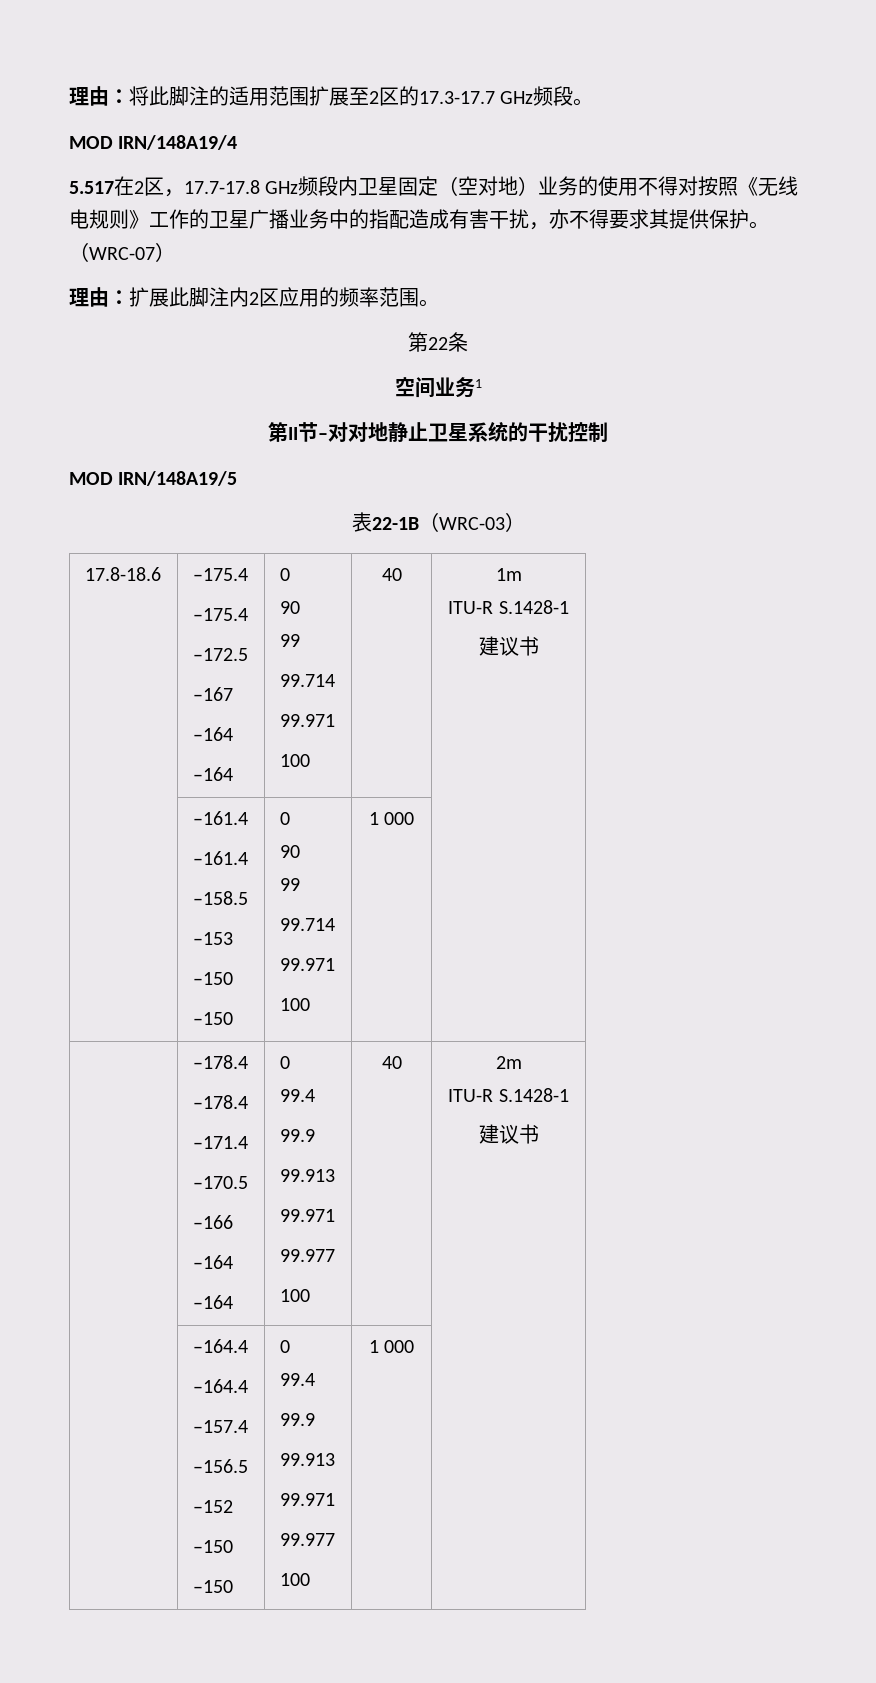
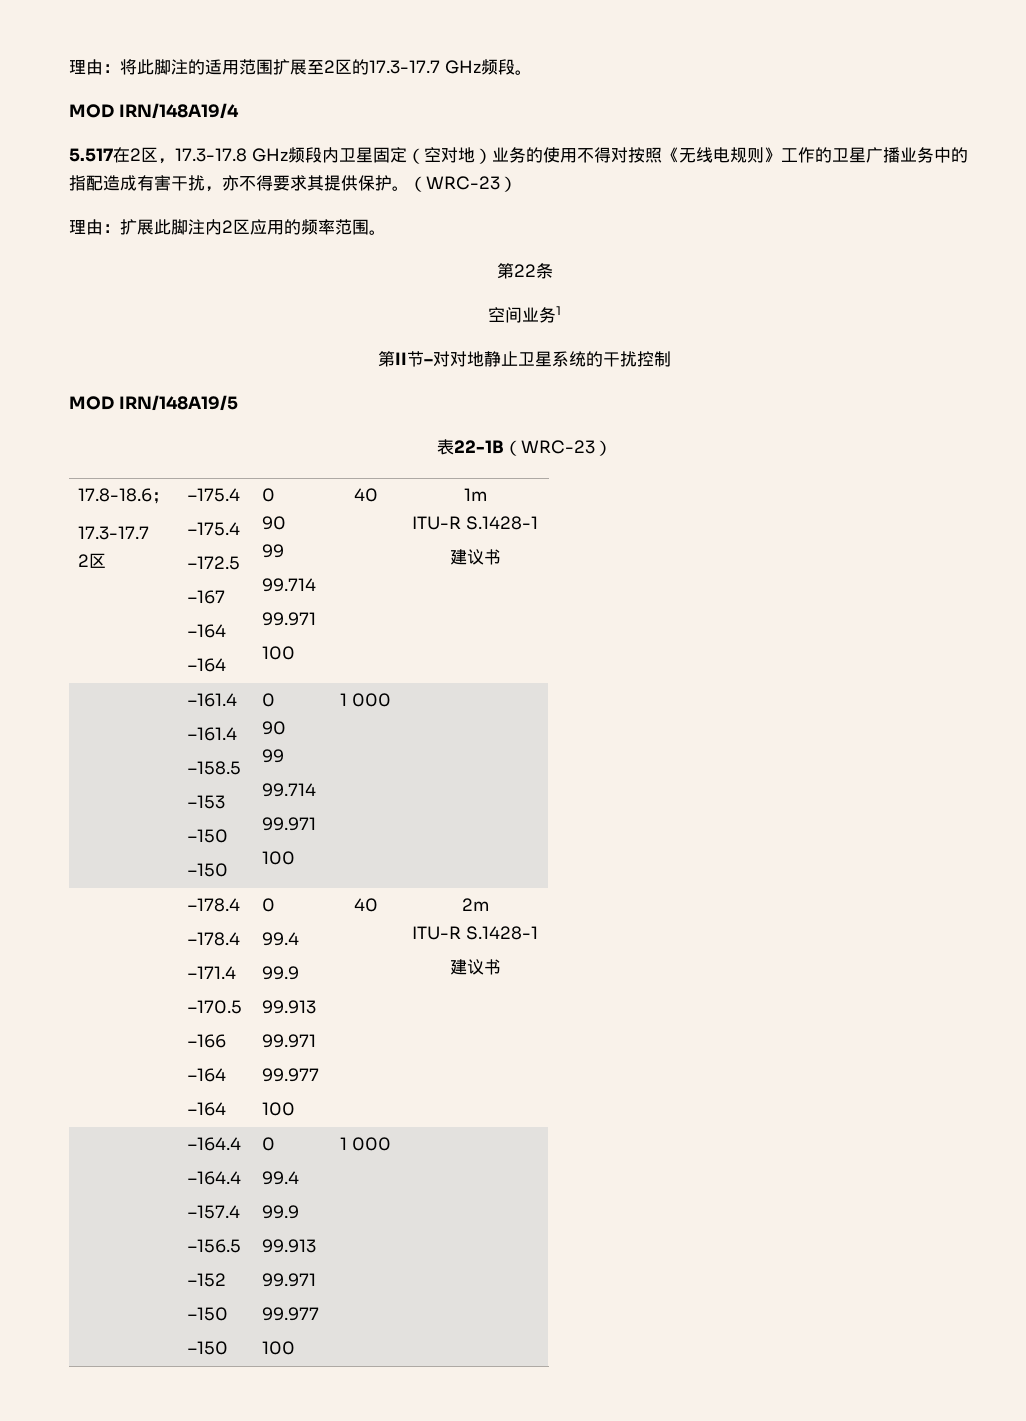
- 5.517在2区，17.7-17.8 GHz频段内卫星固定（空对地）业务的使用不得对按照《无线电规则》工作的卫星广播业务中的指配造成有害干扰，亦不得要求其提供保护。（WRC-07）
+ 5.517在2区，17.3-17.8 GHz频段内卫星固定（空对地）业务的使用不得对按照《无线电规则》工作的卫星广播业务中的指配造成有害干扰，亦不得要求其提供保护。（WRC-23）
- 表22-1B（WRC-03）
+ 表22-1B（WRC-23）
- 17.8-18.6 | –175.4
+ 17.8-18.6；
+ 17.3-17.7
+ 2区 | –175.4

